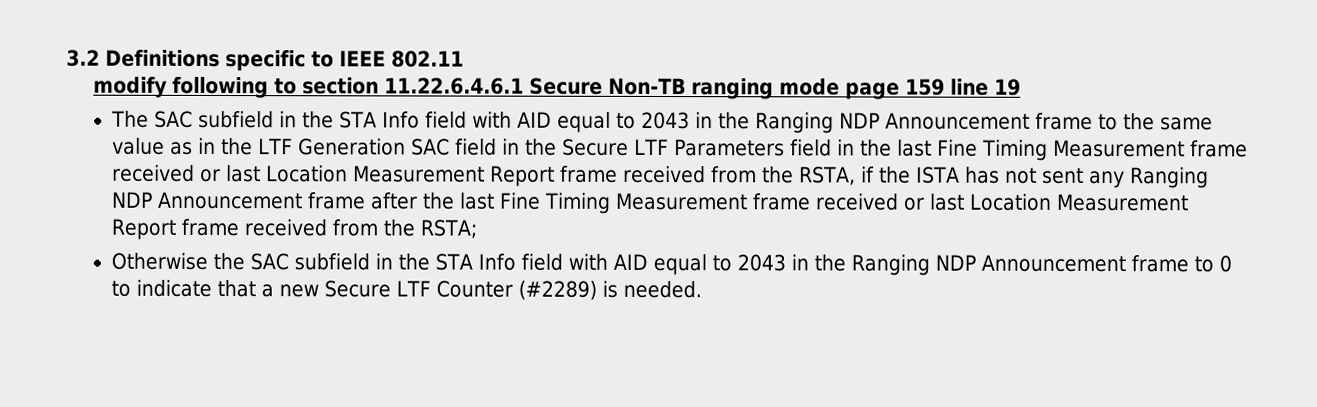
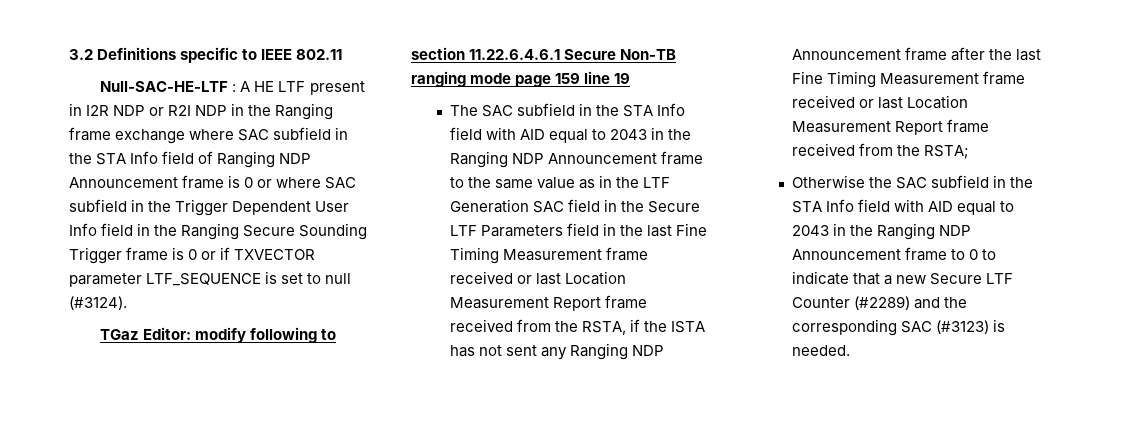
- modify following to section 11.22.6.4.6.1 Secure Non-TB ranging mode page 159 line 19
+ Null-SAC-HE-LTF : A HE LTF present in I2R NDP or R2I NDP in the Ranging frame exchange where SAC subfield in the STA Info field of Ranging NDP Announcement frame is 0 or where SAC subfield in the Trigger Dependent User Info field in the Ranging Secure Sounding Trigger frame is 0 or if TXVECTOR parameter LTF_SEQUENCE is set to null (#3124).
+ TGaz Editor: modify following to section 11.22.6.4.6.1 Secure Non-TB ranging mode page 159 line 19
- Otherwise the SAC subfield in the STA Info field with AID equal to 2043 in the Ranging NDP Announcement frame to 0 to indicate that a new Secure LTF Counter (#2289) is needed.
+ Otherwise the SAC subfield in the STA Info field with AID equal to 2043 in the Ranging NDP Announcement frame to 0 to indicate that a new Secure LTF Counter (#2289) and the corresponding SAC (#3123) is needed.

